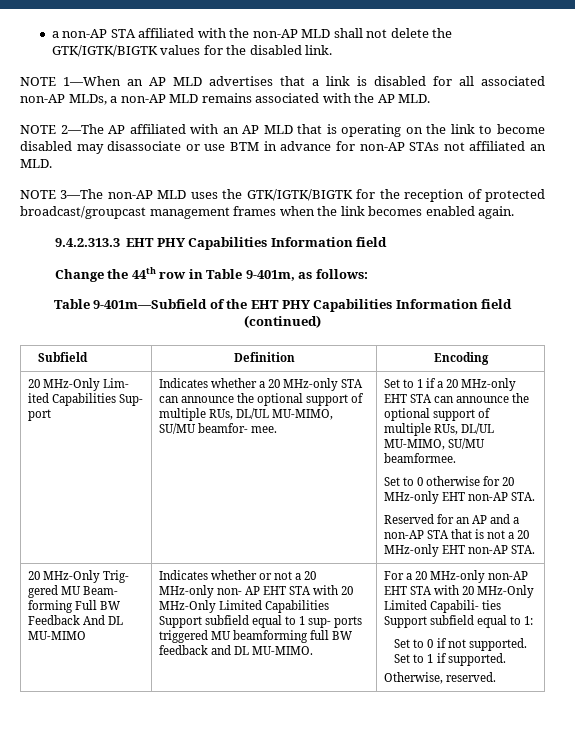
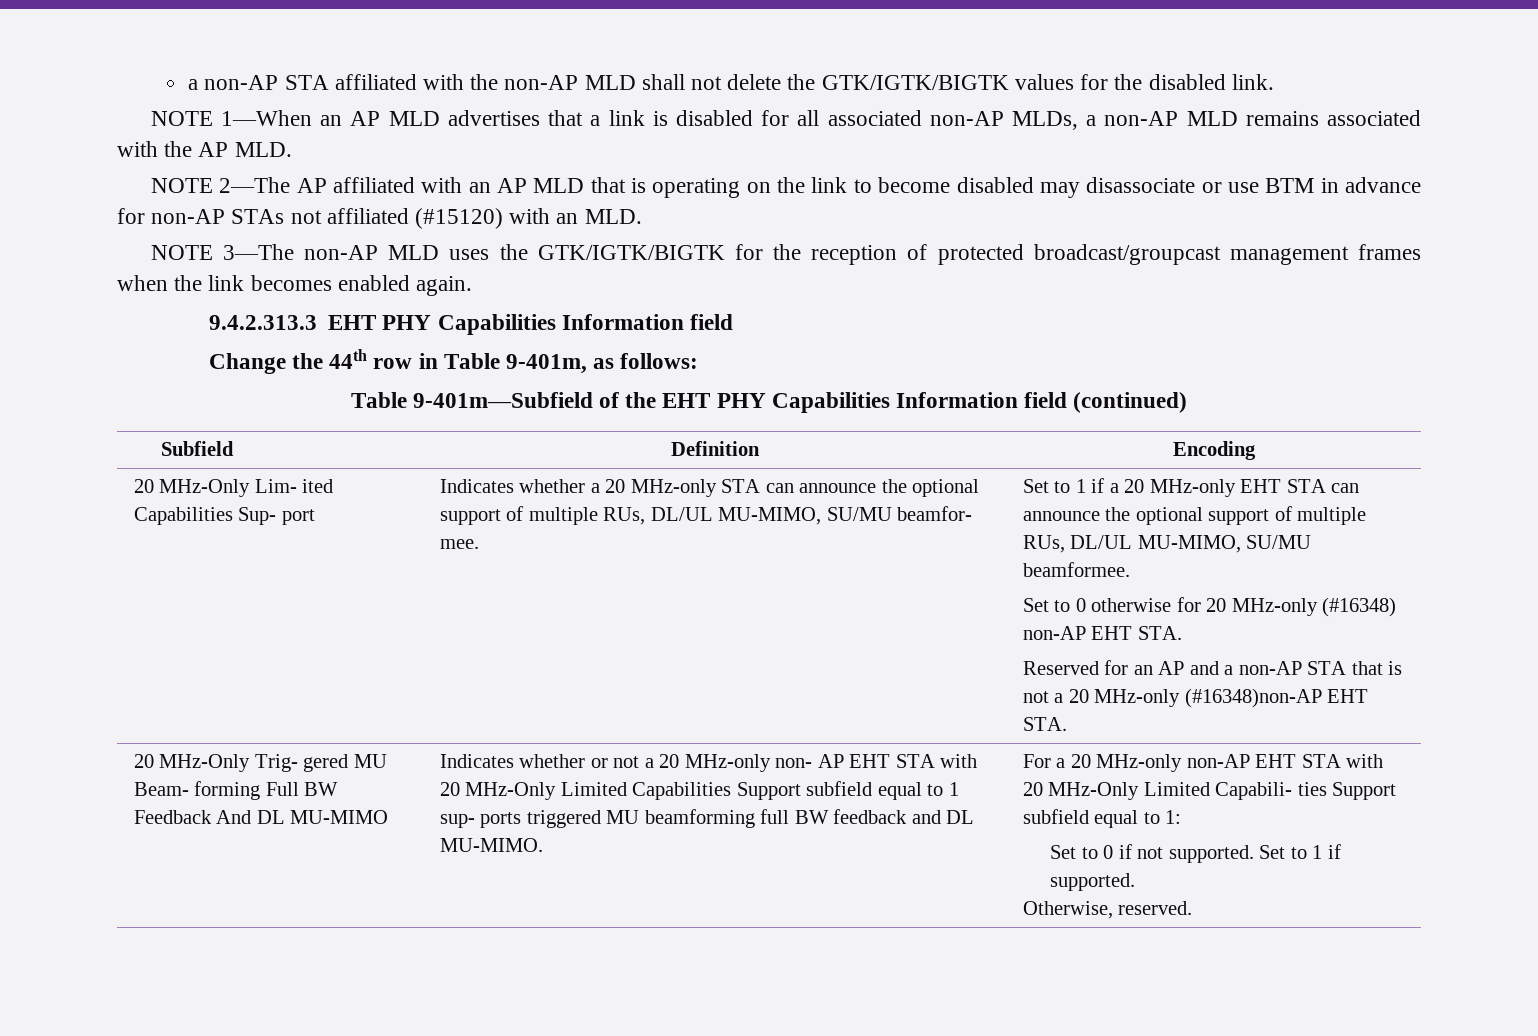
- NOTE 2—The AP affiliated with an AP MLD that is operating on the link to become disabled may disassociate or use BTM in advance for non-AP STAs not affiliated an MLD.
+ NOTE 2—The AP affiliated with an AP MLD that is operating on the link to become disabled may disassociate or use BTM in advance for non-AP STAs not affiliated (#15120) with an MLD.
- Set to 0 otherwise for 20 MHz-only EHT non-AP STA.
+ Set to 0 otherwise for 20 MHz-only (#16348) non-AP EHT STA.
- Reserved for an AP and a non-AP STA that is not a 20 MHz-only EHT non-AP STA.
+ Reserved for an AP and a non-AP STA that is not a 20 MHz-only (#16348)non-AP EHT STA.

